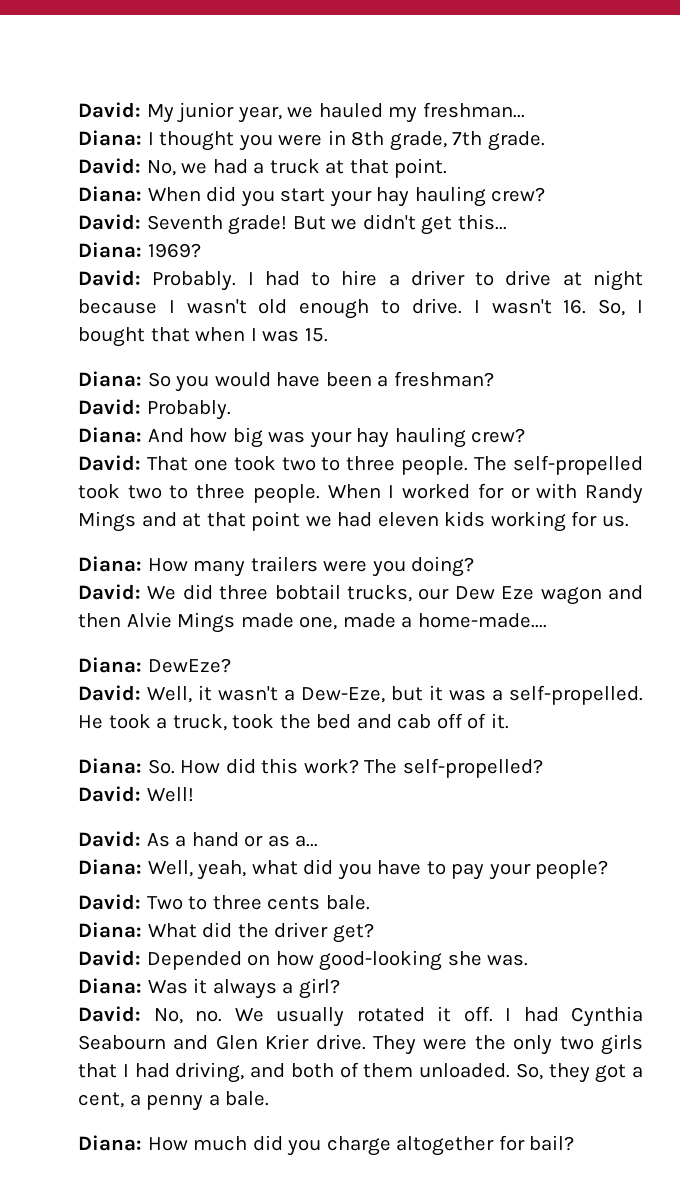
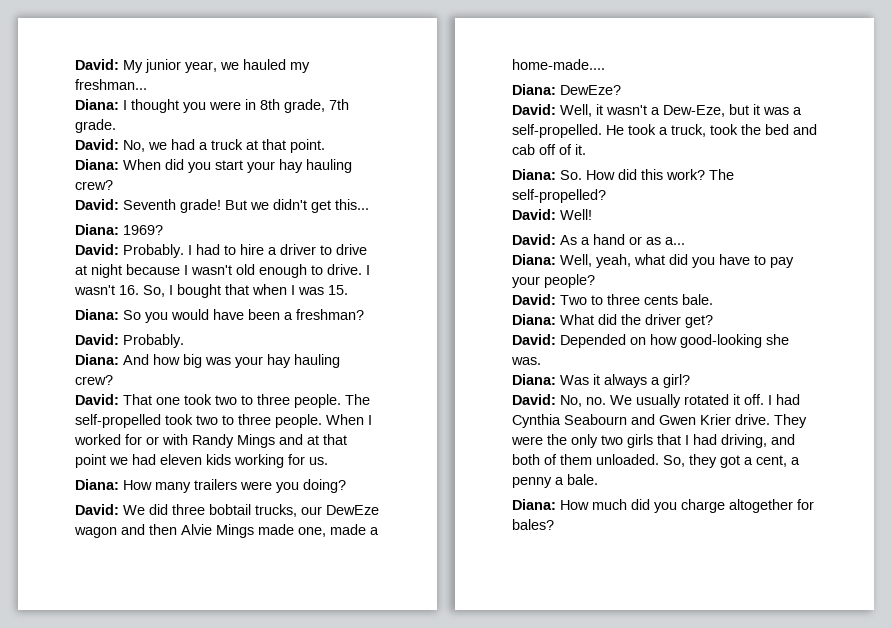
- David: We did three bobtail trucks, our Dew Eze wagon and then Alvie Mings made one, made a home-made....
+ David: We did three bobtail trucks, our DewEze wagon and then Alvie Mings made one, made a home-made....
- I had Cynthia Seabourn and Glen Krier drive.
+ I had Cynthia Seabourn and Gwen Krier drive.
- Diana: How much did you charge altogether for bail?
+ Diana: How much did you charge altogether for bales?

